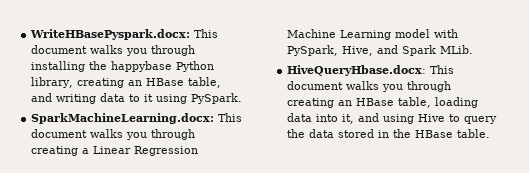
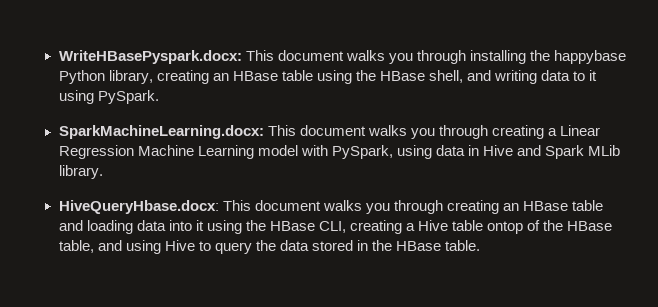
- WriteHBasePyspark.docx: This document walks you through installing the happybase Python library, creating an HBase table, and writing data to it using PySpark.
+ WriteHBasePyspark.docx: This document walks you through installing the happybase Python library, creating an HBase table using the HBase shell, and writing data to it using PySpark.
- SparkMachineLearning.docx: This document walks you through creating a Linear Regression Machine Learning model with PySpark, Hive, and Spark MLib.
+ SparkMachineLearning.docx: This document walks you through creating a Linear Regression Machine Learning model with PySpark, using data in Hive and Spark MLib library.
- HiveQueryHbase.docx: This document walks you through creating an HBase table, loading data into it, and using Hive to query the data stored in the HBase table.
+ HiveQueryHbase.docx: This document walks you through creating an HBase table and loading data into it using the HBase CLI, creating a Hive table ontop of the HBase table, and using Hive to query the data stored in the HBase table.

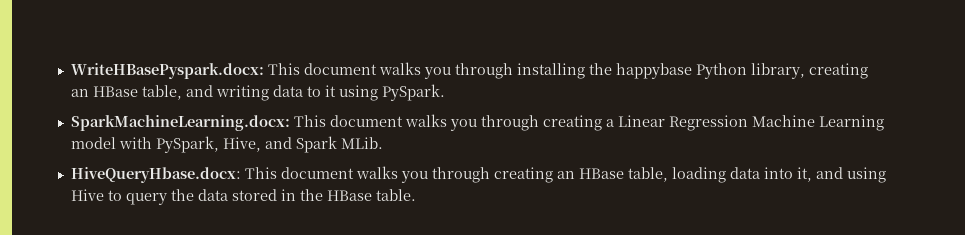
- WriteHBasePyspark.docx: This document walks you through installing the happybase Python library, creating an HBase table using the HBase shell, and writing data to it using PySpark.
+ WriteHBasePyspark.docx: This document walks you through installing the happybase Python library, creating an HBase table, and writing data to it using PySpark.
- SparkMachineLearning.docx: This document walks you through creating a Linear Regression Machine Learning model with PySpark, using data in Hive and Spark MLib library.
+ SparkMachineLearning.docx: This document walks you through creating a Linear Regression Machine Learning model with PySpark, Hive, and Spark MLib.
- HiveQueryHbase.docx: This document walks you through creating an HBase table and loading data into it using the HBase CLI, creating a Hive table ontop of the HBase table, and using Hive to query the data stored in the HBase table.
+ HiveQueryHbase.docx: This document walks you through creating an HBase table, loading data into it, and using Hive to query the data stored in the HBase table.

